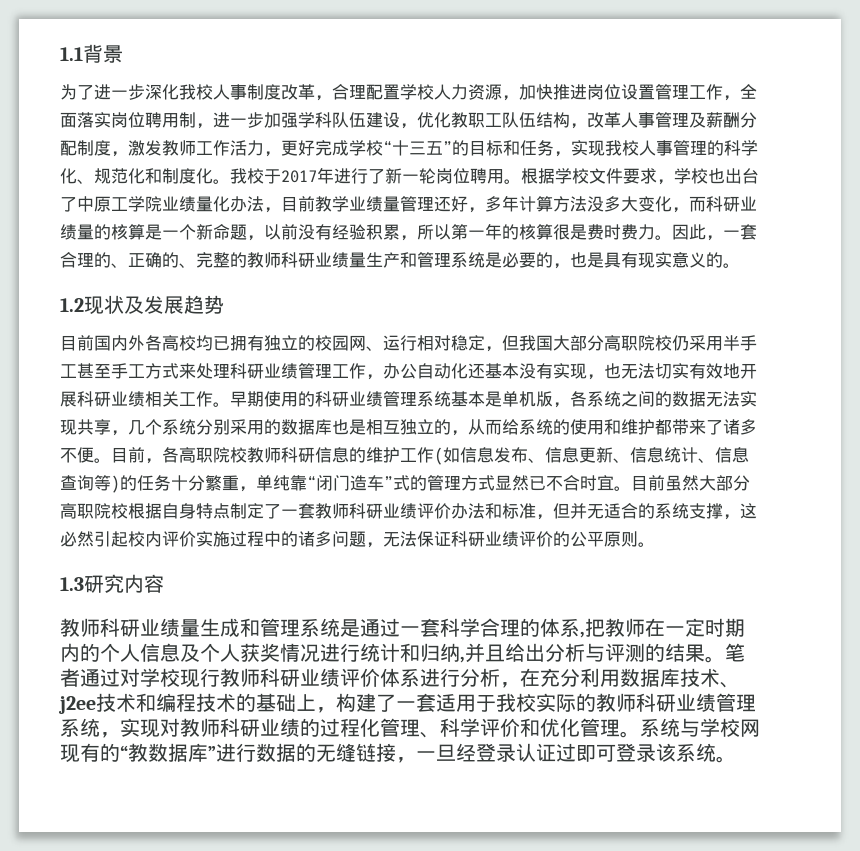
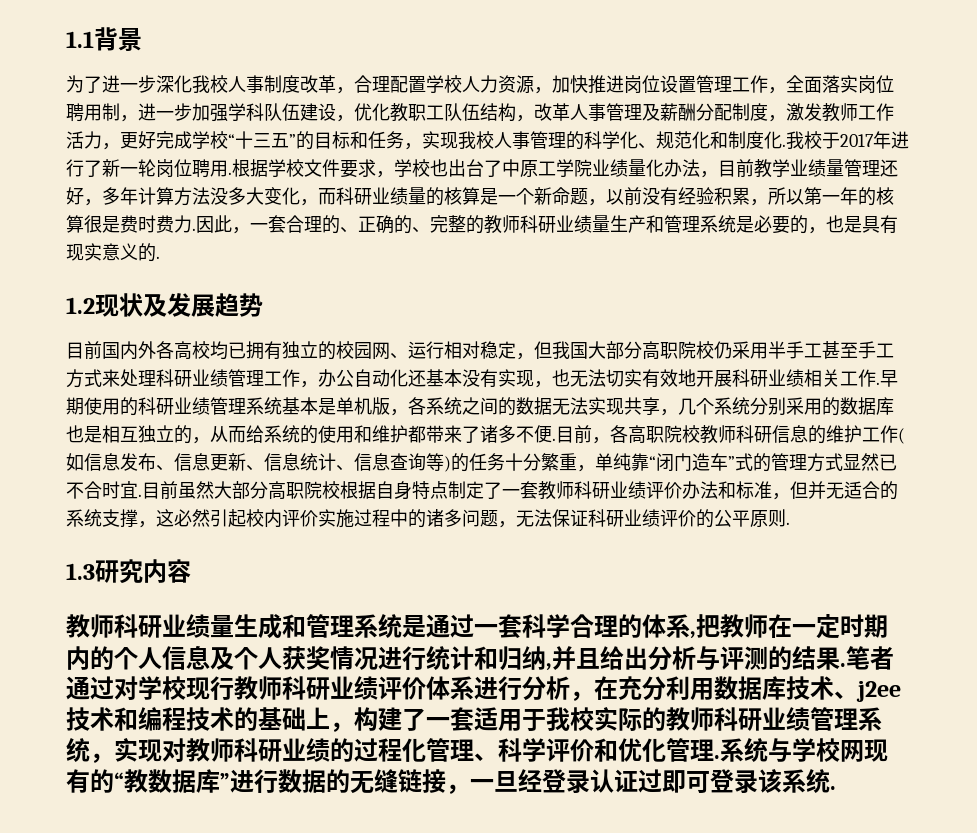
- 为了进一步深化我校人事制度改革，合理配置学校人力资源，加快推进岗位设置管理工作，全面落实岗位聘用制，进一步加强学科队伍建设，优化教职工队伍结构，改革人事管理及薪酬分配制度，激发教师工作活力，更好完成学校“十三五”的目标和任务，实现我校人事管理的科学化、规范化和制度化。
+ 为了进一步深化我校人事制度改革，合理配置学校人力资源，加快推进岗位设置管理工作，全面落实岗位聘用制，进一步加强学科队伍建设，优化教职工队伍结构，改革人事管理及薪酬分配制度，激发教师工作活力，更好完成学校“十三五”的目标和任务，实现我校人事管理的科学化、规范化和制度化.
- 我校于2017年进行了新一轮岗位聘用。
+ 我校于2017年进行了新一轮岗位聘用.
- 根据学校文件要求，学校也出台了中原工学院业绩量化办法，目前教学业绩量管理还好，多年计算方法没多大变化，而科研业绩量的核算是一个新命题，以前没有经验积累，所以第一年的核算很是费时费力。
+ 根据学校文件要求，学校也出台了中原工学院业绩量化办法，目前教学业绩量管理还好，多年计算方法没多大变化，而科研业绩量的核算是一个新命题，以前没有经验积累，所以第一年的核算很是费时费力.
- 因此，一套合理的、正确的、完整的教师科研业绩量生产和管理系统是必要的，也是具有现实意义的。
+ 因此，一套合理的、正确的、完整的教师科研业绩量生产和管理系统是必要的，也是具有现实意义的.
- 目前国内外各高校均已拥有独立的校园网、运行相对稳定，但我国大部分高职院校仍采用半手工甚至手工方式来处理科研业绩管理工作，办公自动化还基本没有实现，也无法切实有效地开展科研业绩相关工作。
+ 目前国内外各高校均已拥有独立的校园网、运行相对稳定，但我国大部分高职院校仍采用半手工甚至手工方式来处理科研业绩管理工作，办公自动化还基本没有实现，也无法切实有效地开展科研业绩相关工作.
- 早期使用的科研业绩管理系统基本是单机版，各系统之间的数据无法实现共享，几个系统分别采用的数据库也是相互独立的，从而给系统的使用和维护都带来了诸多不便。
+ 早期使用的科研业绩管理系统基本是单机版，各系统之间的数据无法实现共享，几个系统分别采用的数据库也是相互独立的，从而给系统的使用和维护都带来了诸多不便.
- 目前，各高职院校教师科研信息的维护工作(如信息发布、信息更新、信息统计、信息查询等)的任务十分繁重，单纯靠“闭门造车”式的管理方式显然已不合时宜。
+ 目前，各高职院校教师科研信息的维护工作(如信息发布、信息更新、信息统计、信息查询等)的任务十分繁重，单纯靠“闭门造车”式的管理方式显然已不合时宜.
- 目前虽然大部分高职院校根据自身特点制定了一套教师科研业绩评价办法和标准，但并无适合的系统支撑，这必然引起校内评价实施过程中的诸多问题，无法保证科研业绩评价的公平原则。
+ 目前虽然大部分高职院校根据自身特点制定了一套教师科研业绩评价办法和标准，但并无适合的系统支撑，这必然引起校内评价实施过程中的诸多问题，无法保证科研业绩评价的公平原则.
- 教师科研业绩量生成和管理系统是通过一套科学合理的体系,把教师在一定时期内的个人信息及个人获奖情况进行统计和归纳,并且给出分析与评测的结果。
+ 教师科研业绩量生成和管理系统是通过一套科学合理的体系,把教师在一定时期内的个人信息及个人获奖情况进行统计和归纳,并且给出分析与评测的结果.
- 笔者通过对学校现行教师科研业绩评价体系进行分析，在充分利用数据库技术、j2ee技术和编程技术的基础上，构建了一套适用于我校实际的教师科研业绩管理系统，实现对教师科研业绩的过程化管理、科学评价和优化管理。
+ 笔者通过对学校现行教师科研业绩评价体系进行分析，在充分利用数据库技术、j2ee技术和编程技术的基础上，构建了一套适用于我校实际的教师科研业绩管理系统，实现对教师科研业绩的过程化管理、科学评价和优化管理.
- 系统与学校网现有的“教数据库”进行数据的无缝链接，一旦经登录认证过即可登录该系统。
+ 系统与学校网现有的“教数据库”进行数据的无缝链接，一旦经登录认证过即可登录该系统.

